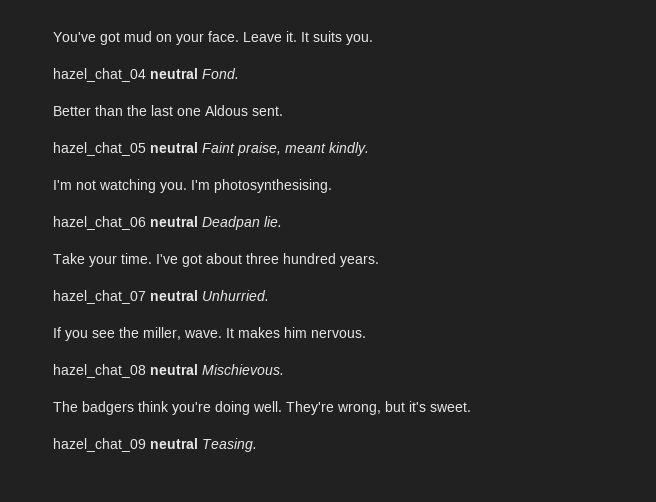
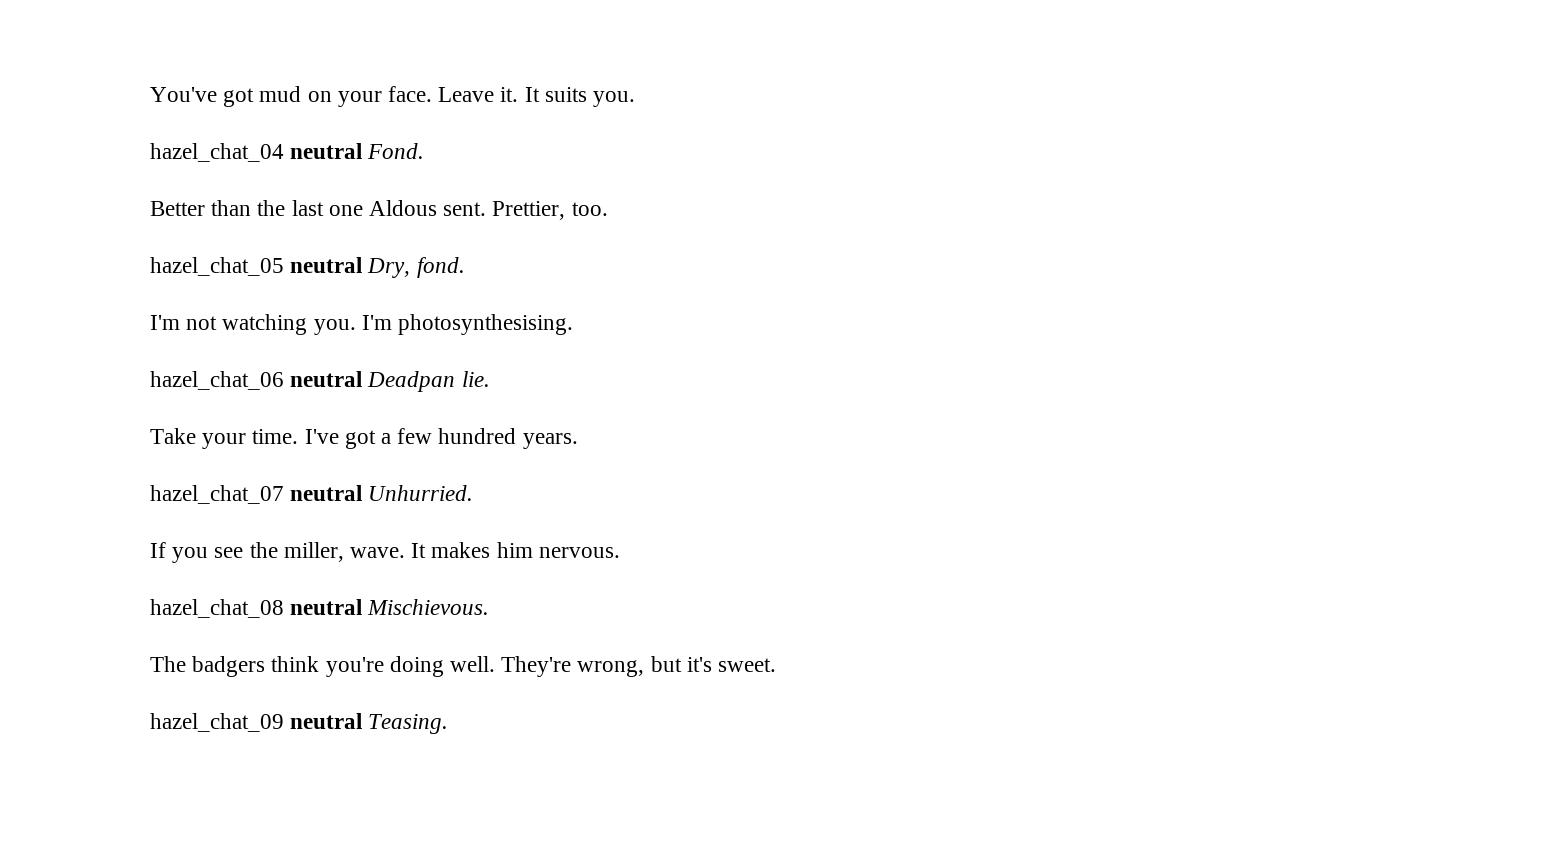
+ Prettier, too.
- hazel_chat_05 neutral Faint praise, meant kindly.
+ hazel_chat_05 neutral Dry, fond.
- I've got about three hundred years.
+ I've got a few hundred years.

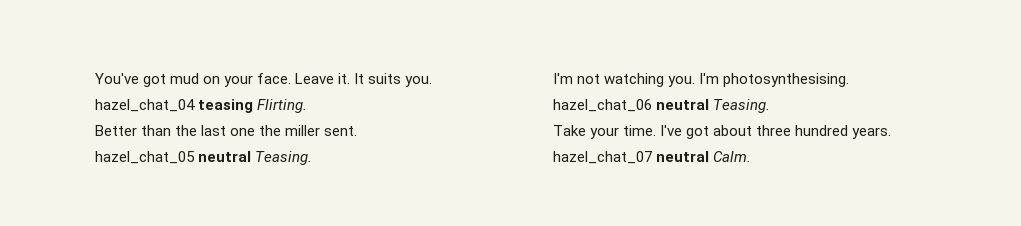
- hazel_chat_04 neutral Fond.
+ hazel_chat_04 teasing Flirting.
- Better than the last one Aldous sent. Prettier, too.
+ Better than the last one the miller sent.
- hazel_chat_05 neutral Dry, fond.
+ hazel_chat_05 neutral Teasing.
- hazel_chat_06 neutral Deadpan lie.
+ hazel_chat_06 neutral Teasing.
- I've got a few hundred years.
+ I've got about three hundred years.
- hazel_chat_07 neutral Unhurried.
- If you see the miller, wave. It makes him nervous.
- hazel_chat_08 neutral Mischievous.
- The badgers think you're doing well. They're wrong, but it's sweet.
- hazel_chat_09 neutral Teasing.
+ hazel_chat_07 neutral Calm.

